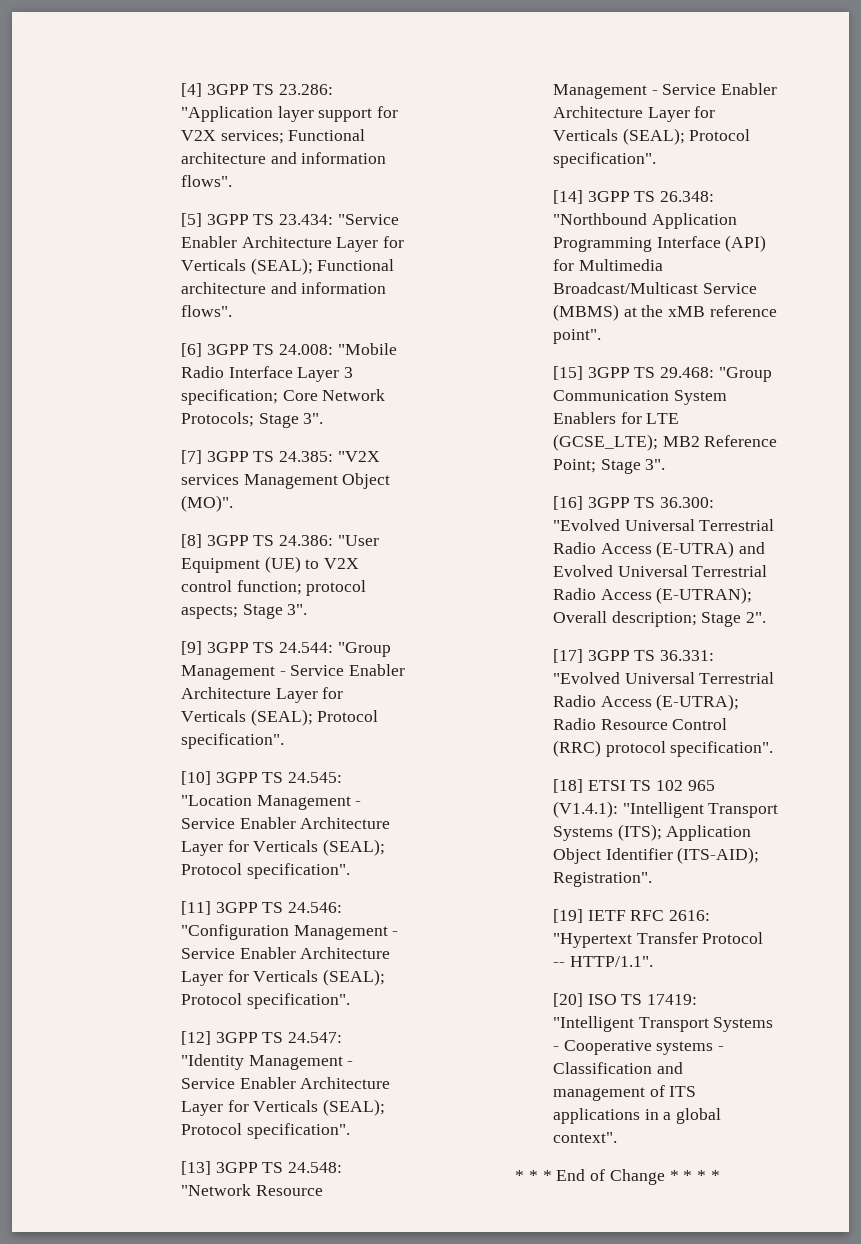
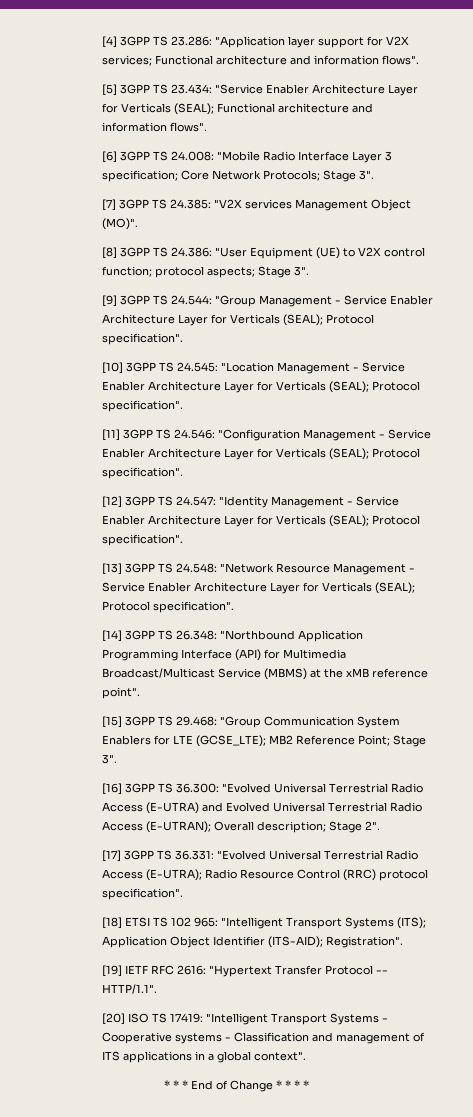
- [18] ETSI TS 102 965 (V1.4.1): "Intelligent Transport Systems (ITS); Application Object Identifier (ITS-AID); Registration".
+ [18] ETSI TS 102 965: "Intelligent Transport Systems (ITS); Application Object Identifier (ITS-AID); Registration".

